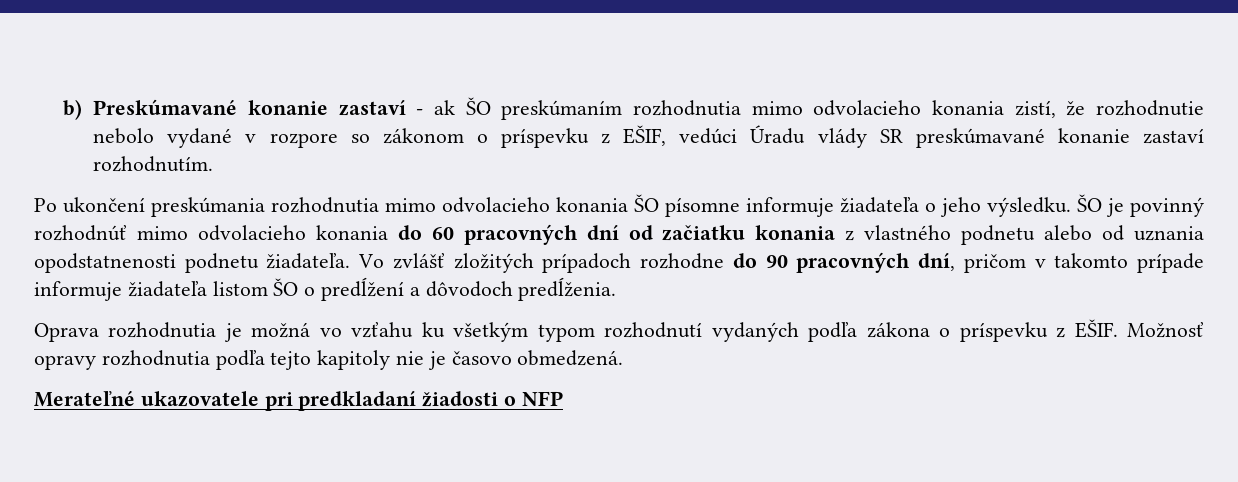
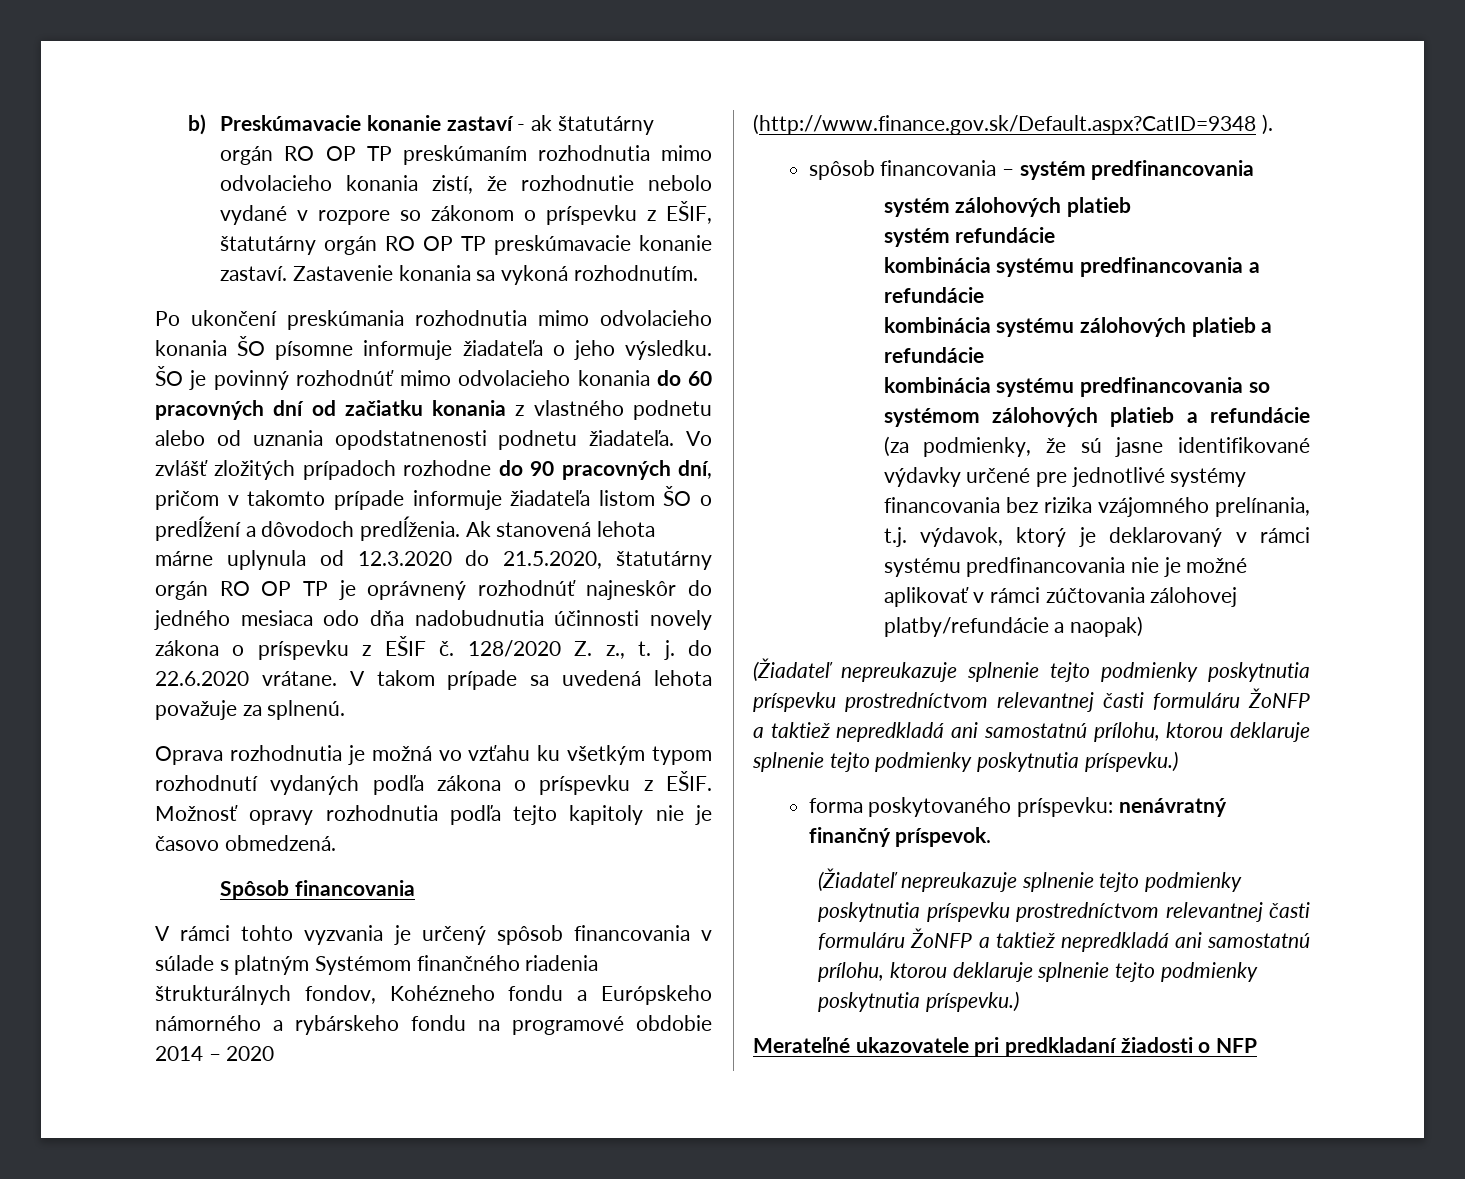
- b) Preskúmavané konanie zastaví - ak ŠO preskúmaním rozhodnutia mimo odvolacieho konania zistí, že rozhodnutie nebolo vydané v rozpore so zákonom o príspevku z EŠIF, vedúci Úradu vlády SR preskúmavané konanie zastaví rozhodnutím.
+ b) Preskúmavacie konanie zastaví - ak štatutárny orgán RO OP TP preskúmaním rozhodnutia mimo odvolacieho konania zistí, že rozhodnutie nebolo vydané v rozpore so zákonom o príspevku z EŠIF, štatutárny orgán RO OP TP preskúmavacie konanie zastaví. Zastavenie konania sa vykoná rozhodnutím.
+ Ak stanovená lehota márne uplynula od 12.3.2020 do 21.5.2020, štatutárny orgán RO OP TP je oprávnený rozhodnúť najneskôr do jedného mesiaca odo dňa nadobudnutia účinnosti novely zákona o príspevku z EŠIF č. 128/2020 Z. z., t. j. do 22.6.2020 vrátane. V takom prípade sa uvedená lehota považuje za splnenú.
+ Spôsob financovania
+ V rámci tohto vyzvania je určený spôsob financovania v súlade s platným Systémom finančného riadenia štrukturálnych fondov, Kohézneho fondu a Európskeho námorného a rybárskeho fondu na programové obdobie 2014 – 2020 (http://www.finance.gov.sk/Default.aspx?CatID=9348 ).
+ spôsob financovania – systém predfinancovania
+ systém zálohových platieb
+ systém refundácie
+ kombinácia systému predfinancovania a refundácie
+ kombinácia systému zálohových platieb a refundácie
+ kombinácia systému predfinancovania so systémom zálohových platieb a refundácie (za podmienky, že sú jasne identifikované výdavky určené pre jednotlivé systémy financovania bez rizika vzájomného prelínania, t.j. výdavok, ktorý je deklarovaný v rámci systému predfinancovania nie je možné aplikovať v rámci zúčtovania zálohovej platby/refundácie a naopak)
+ (Žiadateľ nepreukazuje splnenie tejto podmienky poskytnutia príspevku prostredníctvom relevantnej časti formuláru ŽoNFP a taktiež nepredkladá ani samostatnú prílohu, ktorou deklaruje splnenie tejto podmienky poskytnutia príspevku.)
+ forma poskytovaného príspevku: nenávratný finančný príspevok.
+ (Žiadateľ nepreukazuje splnenie tejto podmienky poskytnutia príspevku prostredníctvom relevantnej časti formuláru ŽoNFP a taktiež nepredkladá ani samostatnú prílohu, ktorou deklaruje splnenie tejto podmienky poskytnutia príspevku.)

